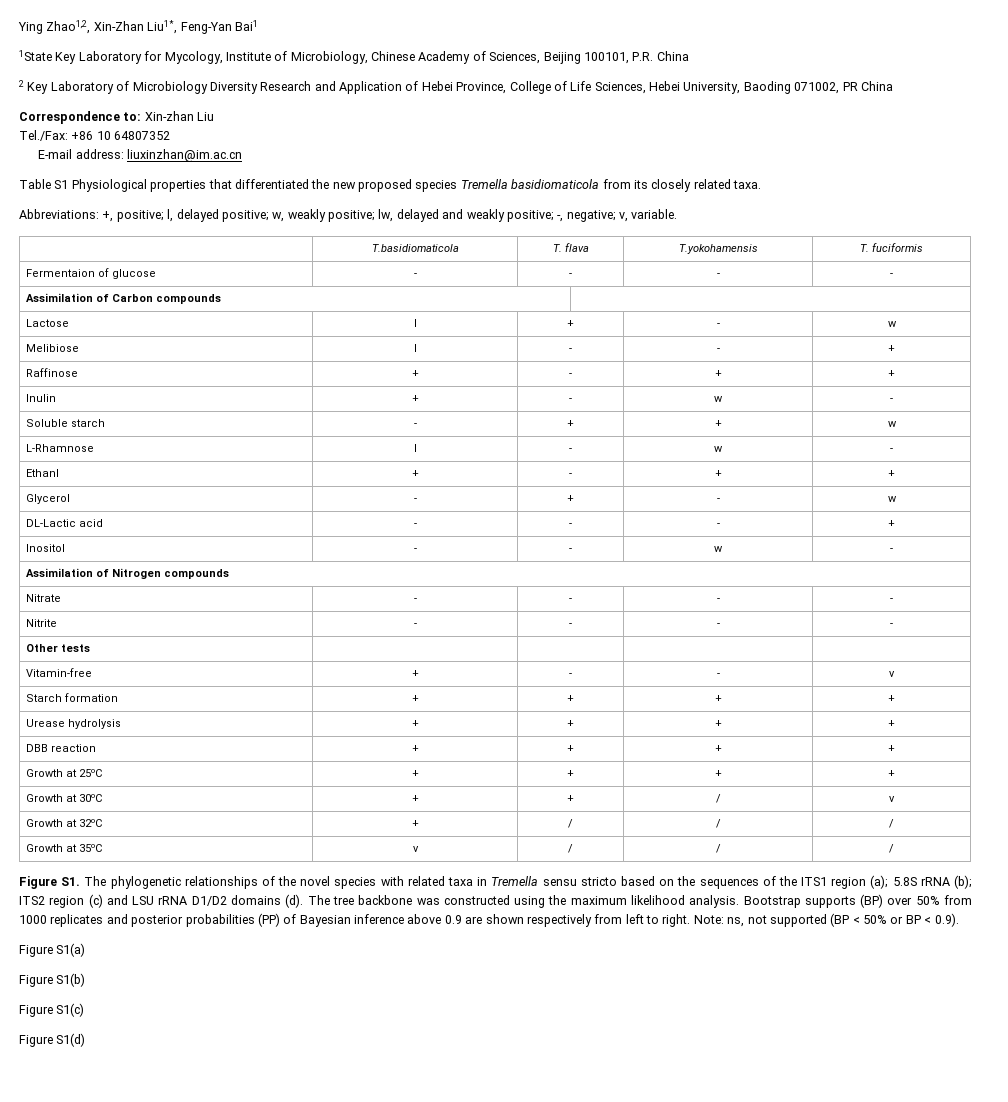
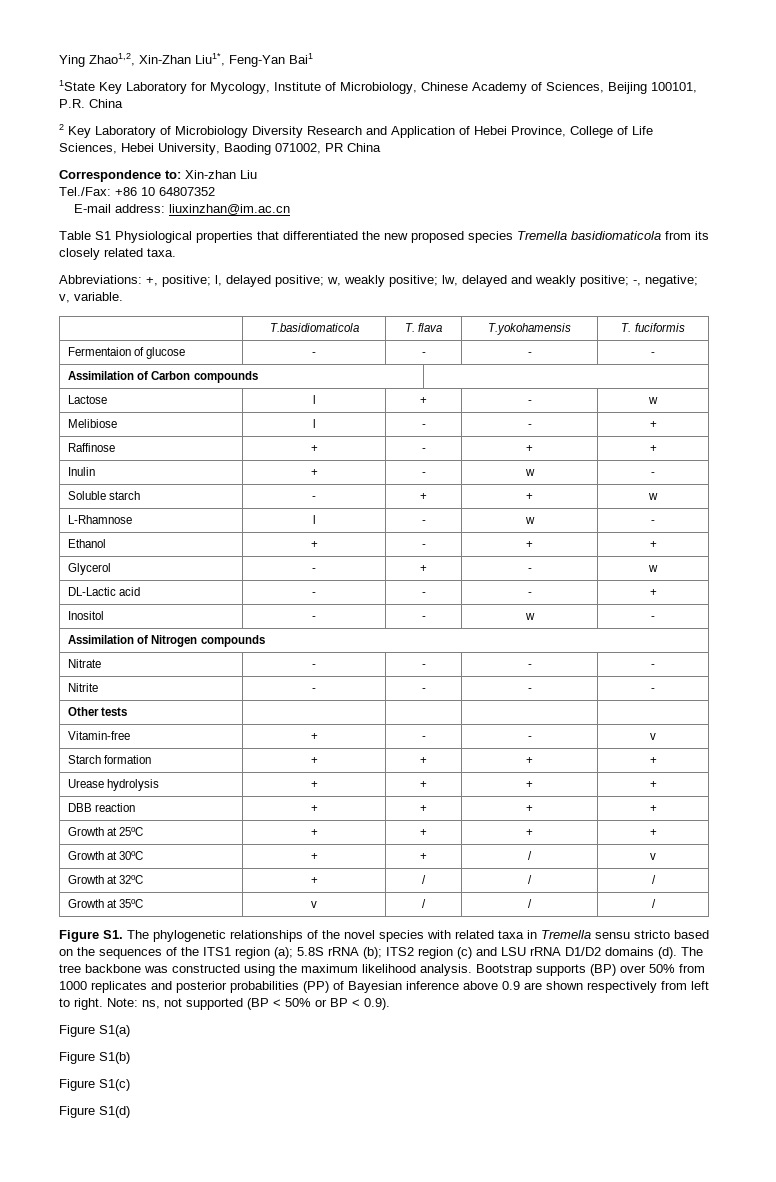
- Ethanl | + | - | + | +
+ Ethanol | + | - | + | +

